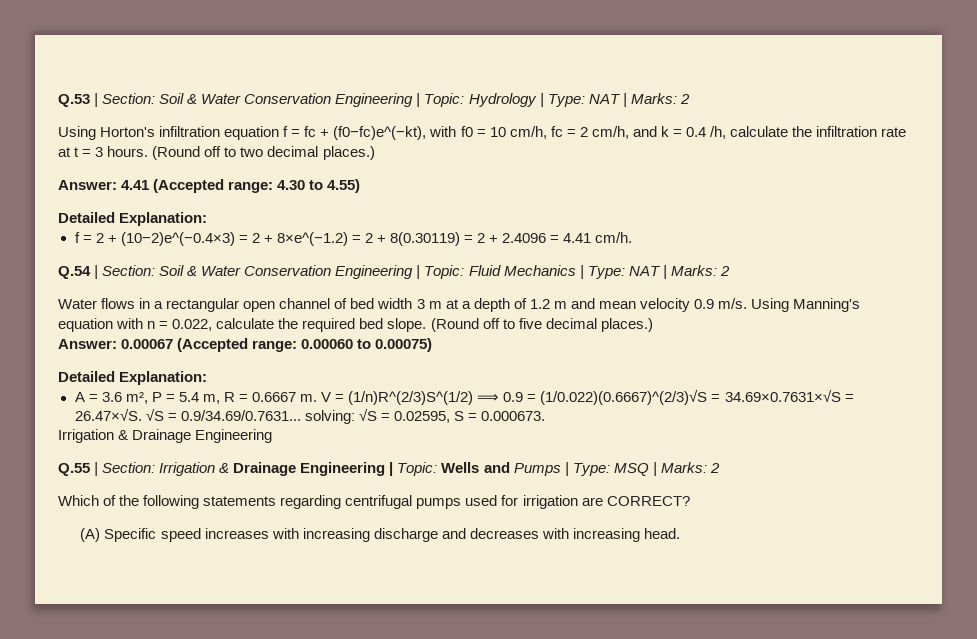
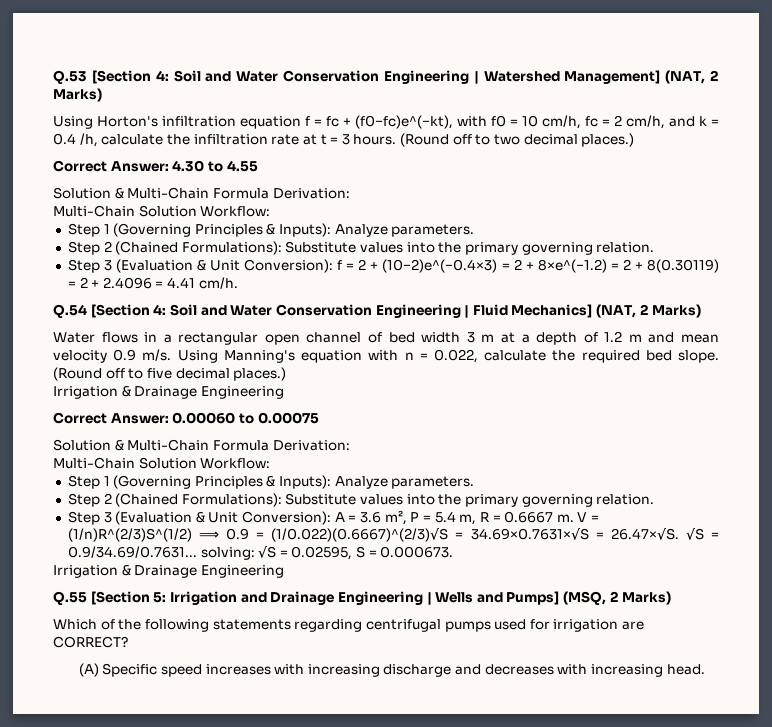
- Q.53 | Section: Soil & Water Conservation Engineering | Topic: Hydrology | Type: NAT | Marks: 2
+ Q.53 [Section 4: Soil and Water Conservation Engineering | Watershed Management] (NAT, 2 Marks)
- Answer: 4.41 (Accepted range: 4.30 to 4.55)
- Detailed Explanation:
- f = 2 + (10−2)e^(−0.4×3) = 2 + 8×e^(−1.2) = 2 + 8(0.30119) = 2 + 2.4096 = 4.41 cm/h.
+ Correct Answer: 4.30 to 4.55
+ Solution & Multi-Chain Formula Derivation:
+ Multi-Chain Solution Workflow:
+ Step 1 (Governing Principles & Inputs): Analyze parameters.
+ Step 2 (Chained Formulations): Substitute values into the primary governing relation.
+ Step 3 (Evaluation & Unit Conversion): f = 2 + (10−2)e^(−0.4×3) = 2 + 8×e^(−1.2) = 2 + 8(0.30119) = 2 + 2.4096 = 4.41 cm/h.
- Q.54 | Section: Soil & Water Conservation Engineering | Topic: Fluid Mechanics | Type: NAT | Marks: 2
+ Q.54 [Section 4: Soil and Water Conservation Engineering | Fluid Mechanics] (NAT, 2 Marks)
  (Round off to five decimal places.)
- Answer: 0.00067 (Accepted range: 0.00060 to 0.00075)
- Detailed Explanation:
- A = 3.6 m², P = 5.4 m, R = 0.6667 m.
+ Irrigation & Drainage Engineering
+ Correct Answer: 0.00060 to 0.00075
+ Solution & Multi-Chain Formula Derivation:
+ Multi-Chain Solution Workflow:
+ Step 1 (Governing Principles & Inputs): Analyze parameters.
+ Step 2 (Chained Formulations): Substitute values into the primary governing relation.
+ Step 3 (Evaluation & Unit Conversion): A = 3.6 m², P = 5.4 m, R = 0.6667 m.
- Q.55 | Section: Irrigation & Drainage Engineering | Topic: Wells and Pumps | Type: MSQ | Marks: 2
+ Q.55 [Section 5: Irrigation and Drainage Engineering | Wells and Pumps] (MSQ, 2 Marks)

